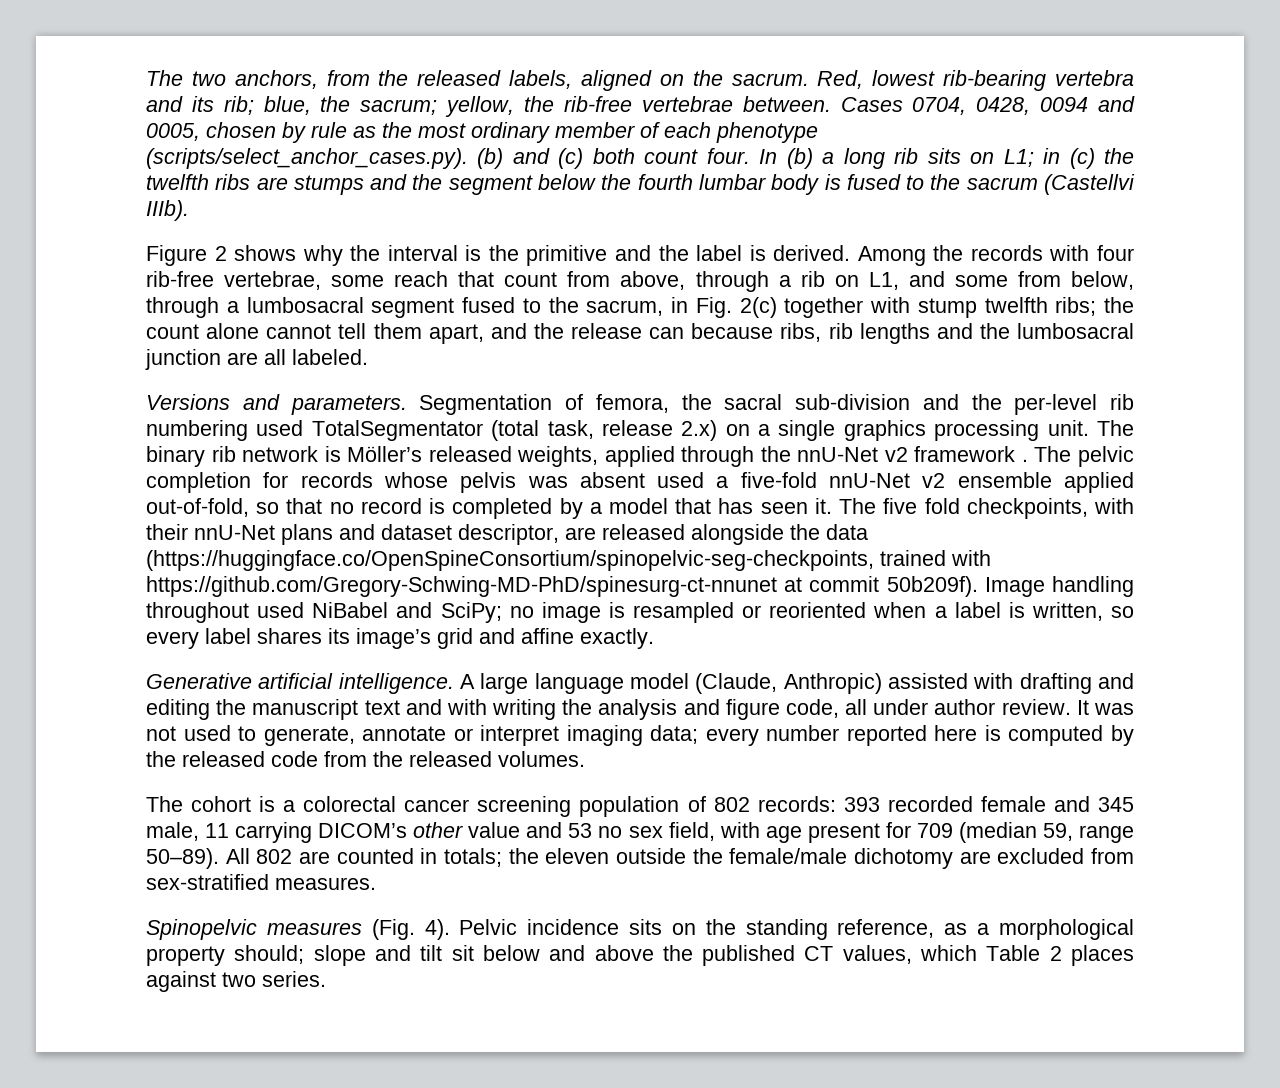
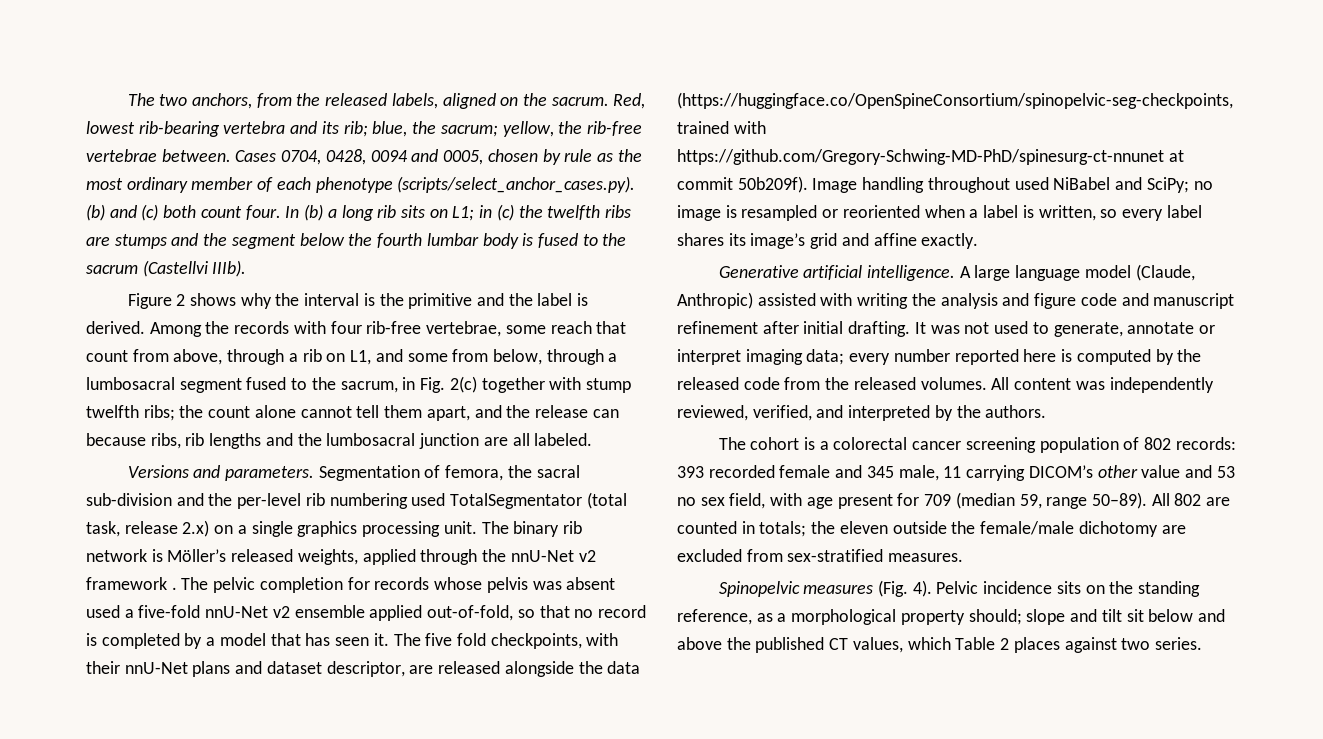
- A large language model (Claude, Anthropic) assisted with drafting and editing the manuscript text and with writing the analysis and figure code, all under author review.
+ A large language model (Claude, Anthropic) assisted with writing the analysis and figure code and manuscript refinement after initial drafting.
+ All content was independently reviewed, verified, and interpreted by the authors.

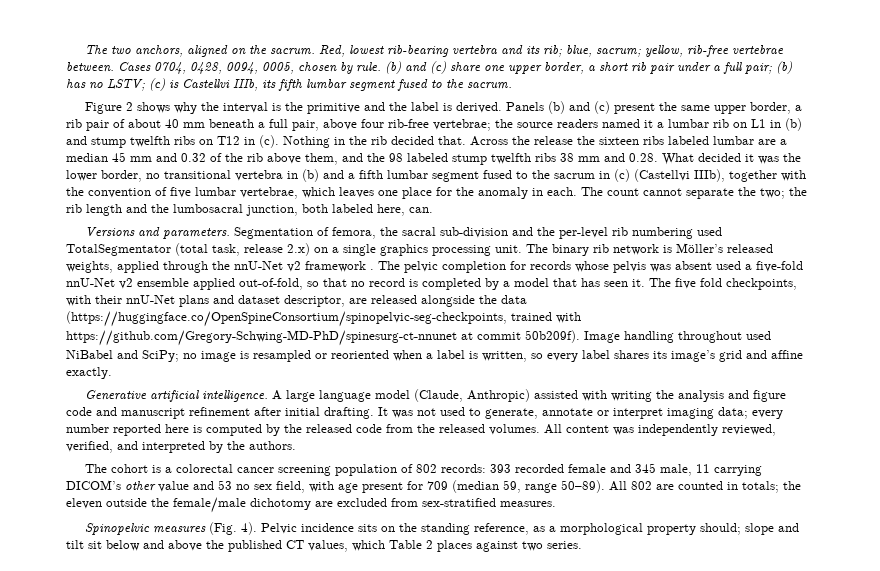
- The two anchors, from the released labels, aligned on the sacrum.
+ The two anchors, aligned on the sacrum.
- Red, lowest rib-bearing vertebra and its rib; blue, the sacrum; yellow, the rib-free vertebrae between.
+ Red, lowest rib-bearing vertebra and its rib; blue, sacrum; yellow, rib-free vertebrae between.
- Cases 0704, 0428, 0094 and 0005, chosen by rule as the most ordinary member of each phenotype (scripts/select_anchor_cases.py). (b) and (c) both count four. In (b) a long rib sits on L1; in (c) the twelfth ribs are stumps and the segment below the fourth lumbar body is fused to the sacrum (Castellvi IIIb).
+ Cases 0704, 0428, 0094, 0005, chosen by rule. (b) and (c) share one upper border, a short rib pair under a full pair; (b) has no LSTV; (c) is Castellvi IIIb, its fifth lumbar segment fused to the sacrum.
- Among the records with four rib-free vertebrae, some reach that count from above, through a rib on L1, and some from below, through a lumbosacral segment fused to the sacrum, in Fig. 2(c) together with stump twelfth ribs; the count alone cannot tell them apart, and the release can because ribs, rib lengths and the lumbosacral junction are all labeled.
+ Panels (b) and (c) present the same upper border, a rib pair of about 40 mm beneath a full pair, above four rib-free vertebrae; the source readers named it a lumbar rib on L1 in (b) and stump twelfth ribs on T12 in (c). Nothing in the rib decided that. Across the release the sixteen ribs labeled lumbar are a median 45 mm and 0.32 of the rib above them, and the 98 labeled stump twelfth ribs 38 mm and 0.28. What decided it was the lower border, no transitional vertebra in (b) and a fifth lumbar segment fused to the sacrum in (c) (Castellvi IIIb), together with the convention of five lumbar vertebrae, which leaves one place for the anomaly in each. The count cannot separate the two; the rib length and the lumbosacral junction, both labeled here, can.

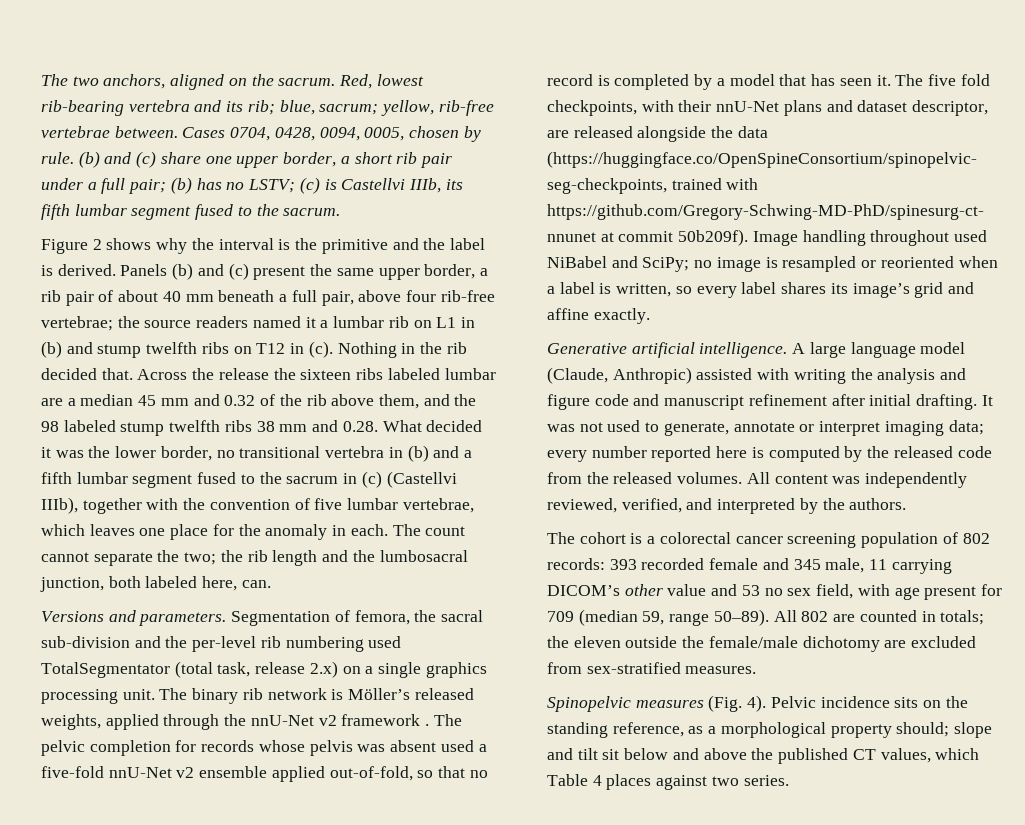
- Pelvic incidence sits on the standing reference, as a morphological property should; slope and tilt sit below and above the published CT values, which Table 2 places against two series.
+ Pelvic incidence sits on the standing reference, as a morphological property should; slope and tilt sit below and above the published CT values, which Table 4 places against two series.

